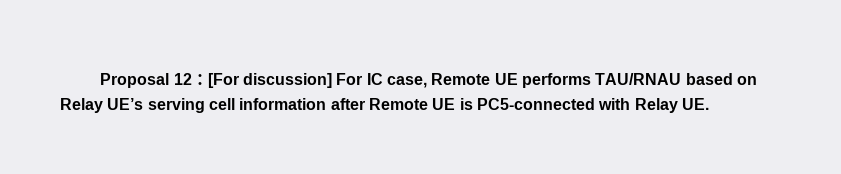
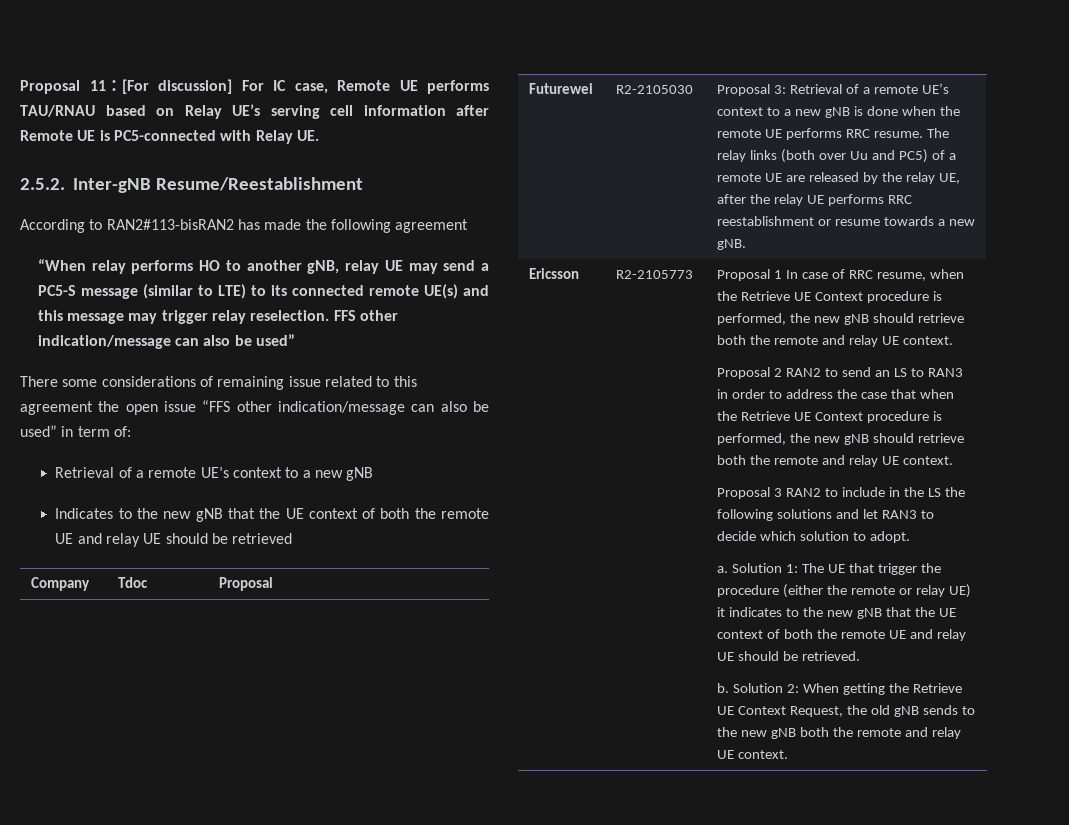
- Proposal 12：[For discussion] For IC case, Remote UE performs TAU/RNAU based on Relay UE’s serving cell information after Remote UE is PC5-connected with Relay UE.
+ Proposal 11：[For discussion] For IC case, Remote UE performs TAU/RNAU based on Relay UE’s serving cell information after Remote UE is PC5-connected with Relay UE.
+ 2.5.2. Inter-gNB Resume/Reestablishment
+ According to RAN2#113-bisRAN2 has made the following agreement
+ “When relay performs HO to another gNB, relay UE may send a PC5-S message (similar to LTE) to its connected remote UE(s) and this message may trigger relay reselection. FFS other indication/message can also be used”
+ There some considerations of remaining issue related to this agreement the open issue “FFS other indication/message can also be used” in term of:
+ Retrieval of a remote UE’s context to a new gNB
+ Indicates to the new gNB that the UE context of both the remote UE and relay UE should be retrieved
+ Company | Tdoc | Proposal
+ Futurewei | R2-2105030 | Proposal 3: Retrieval of a remote UE’s context to a new gNB is done when the remote UE performs RRC resume. The relay links (both over Uu and PC5) of a remote UE are released by the relay UE, after the relay UE performs RRC reestablishment or resume towards a new gNB.
+ Ericsson | R2-2105773 | Proposal 1 In case of RRC resume, when the Retrieve UE Context procedure is performed, the new gNB should retrieve both the remote and relay UE context.
+ Proposal 2 RAN2 to send an LS to RAN3 in order to address the case that when the Retrieve UE Context procedure is performed, the new gNB should retrieve both the remote and relay UE context.
+ Proposal 3 RAN2 to include in the LS the following solutions and let RAN3 to decide which solution to adopt.
+ a. Solution 1: The UE that trigger the procedure (either the remote or relay UE) it indicates to the new gNB that the UE context of both the remote UE and relay UE should be retrieved.
+ b. Solution 2: When getting the Retrieve UE Context Request, the old gNB sends to the new gNB both the remote and relay UE context.

